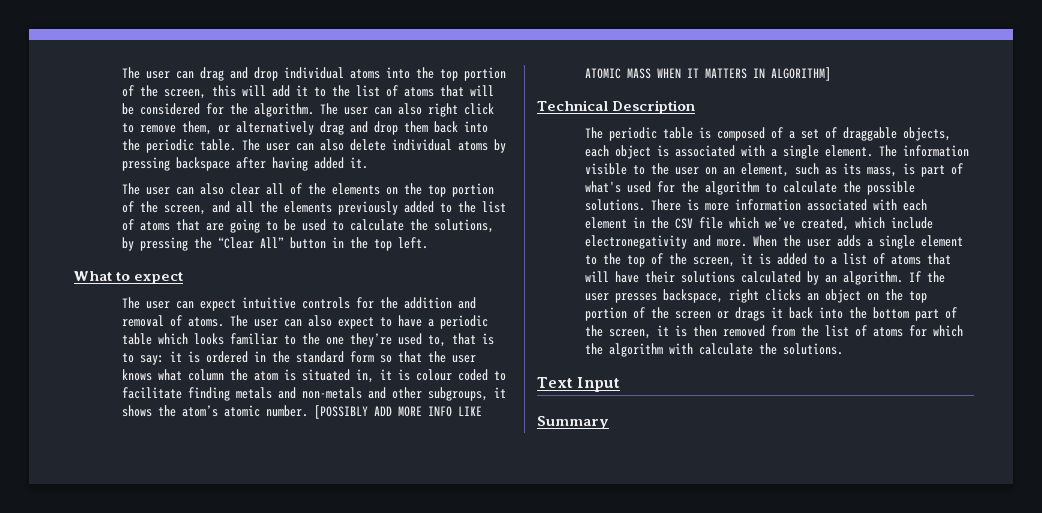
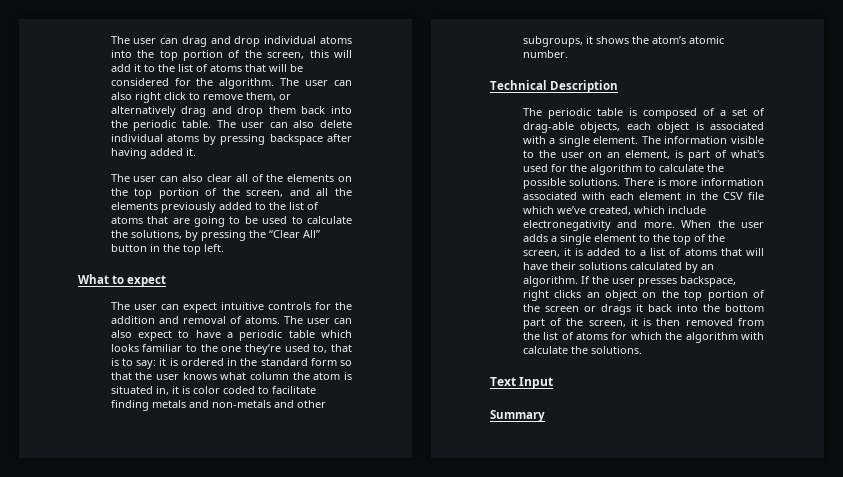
- The user can also expect to have a periodic table which looks familiar to the one they’re used to, that is to say: it is ordered in the standard form so that the user knows what column the atom is situated in, it is colour coded to facilitate finding metals and non-metals and other subgroups, it shows the atom’s atomic number. [POSSIBLY ADD MORE INFO LIKE ATOMIC MASS WHEN IT MATTERS IN ALGORITHM]
+ The user can also expect to have a periodic table which looks familiar to the one they’re used to, that is to say: it is ordered in the standard form so that the user knows what column the atom is situated in, it is color coded to facilitate finding metals and non-metals and other subgroups, it shows the atom’s atomic number.
- The periodic table is composed of a set of draggable objects, each object is associated with a single element.
+ The periodic table is composed of a set of drag-able objects, each object is associated with a single element.
- The information visible to the user on an element, such as its mass, is part of what's used for the algorithm to calculate the possible solutions.
+ The information visible to the user on an element, is part of what's used for the algorithm to calculate the possible solutions.

